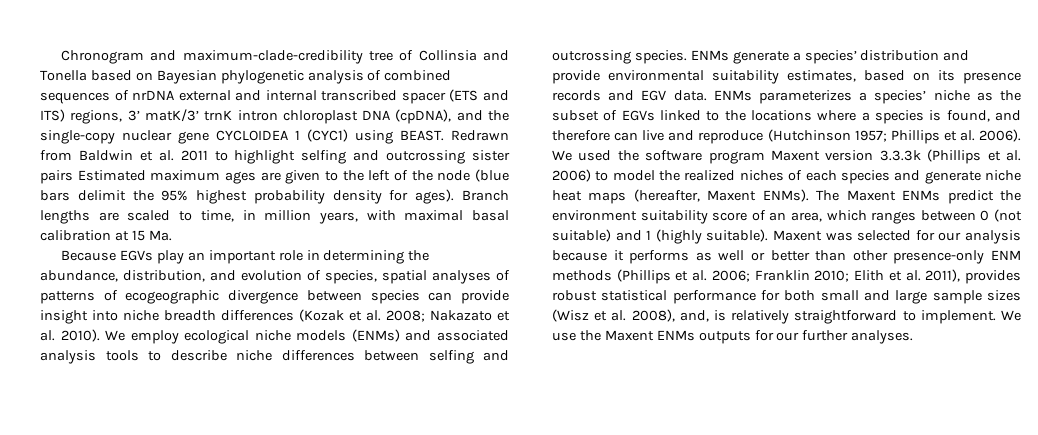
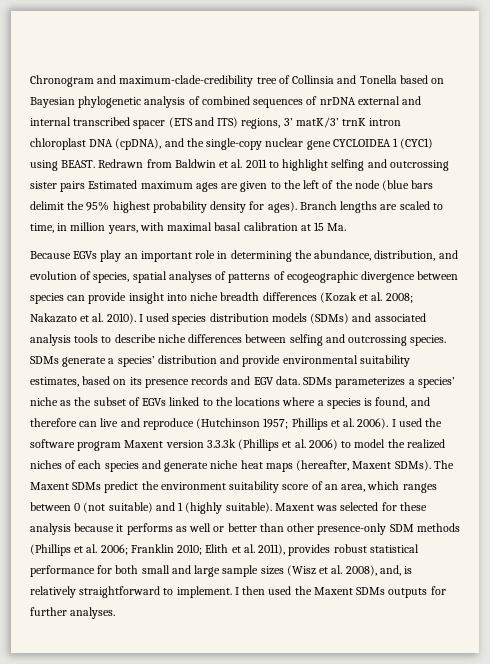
- We employ ecological niche models (ENMs) and associated analysis tools to describe niche differences between selfing and outcrossing species.
+ I used species distribution models (SDMs) and associated analysis tools to describe niche differences between selfing and outcrossing species.
- ENMs generate a species’ distribution and provide environmental suitability estimates, based on its presence records and EGV data.
+ SDMs generate a species’ distribution and provide environmental suitability estimates, based on its presence records and EGV data.
- ENMs parameterizes a species’ niche as the subset of EGVs linked to the locations where a species is found, and therefore can live and reproduce (Hutchinson 1957; Phillips et al. 2006).
+ SDMs parameterizes a species’ niche as the subset of EGVs linked to the locations where a species is found, and therefore can live and reproduce (Hutchinson 1957; Phillips et al. 2006).
- We used the software program Maxent version 3.3.3k (Phillips et al. 2006) to model the realized niches of each species and generate niche heat maps (hereafter, Maxent ENMs).
+ I used the software program Maxent version 3.3.3k (Phillips et al. 2006) to model the realized niches of each species and generate niche heat maps (hereafter, Maxent SDMs).
- The Maxent ENMs predict the environment suitability score of an area, which ranges between 0 (not suitable) and 1 (highly suitable).
+ The Maxent SDMs predict the environment suitability score of an area, which ranges between 0 (not suitable) and 1 (highly suitable).
- Maxent was selected for our analysis because it performs as well or better than other presence-only ENM methods (Phillips et al. 2006; Franklin 2010; Elith et al. 2011), provides robust statistical performance for both small and large sample sizes (Wisz et al. 2008), and, is relatively straightforward to implement.
+ Maxent was selected for these analysis because it performs as well or better than other presence-only SDM methods (Phillips et al. 2006; Franklin 2010; Elith et al. 2011), provides robust statistical performance for both small and large sample sizes (Wisz et al. 2008), and, is relatively straightforward to implement.
- We use the Maxent ENMs outputs for our further analyses.
+ I then used the Maxent SDMs outputs for further analyses.

